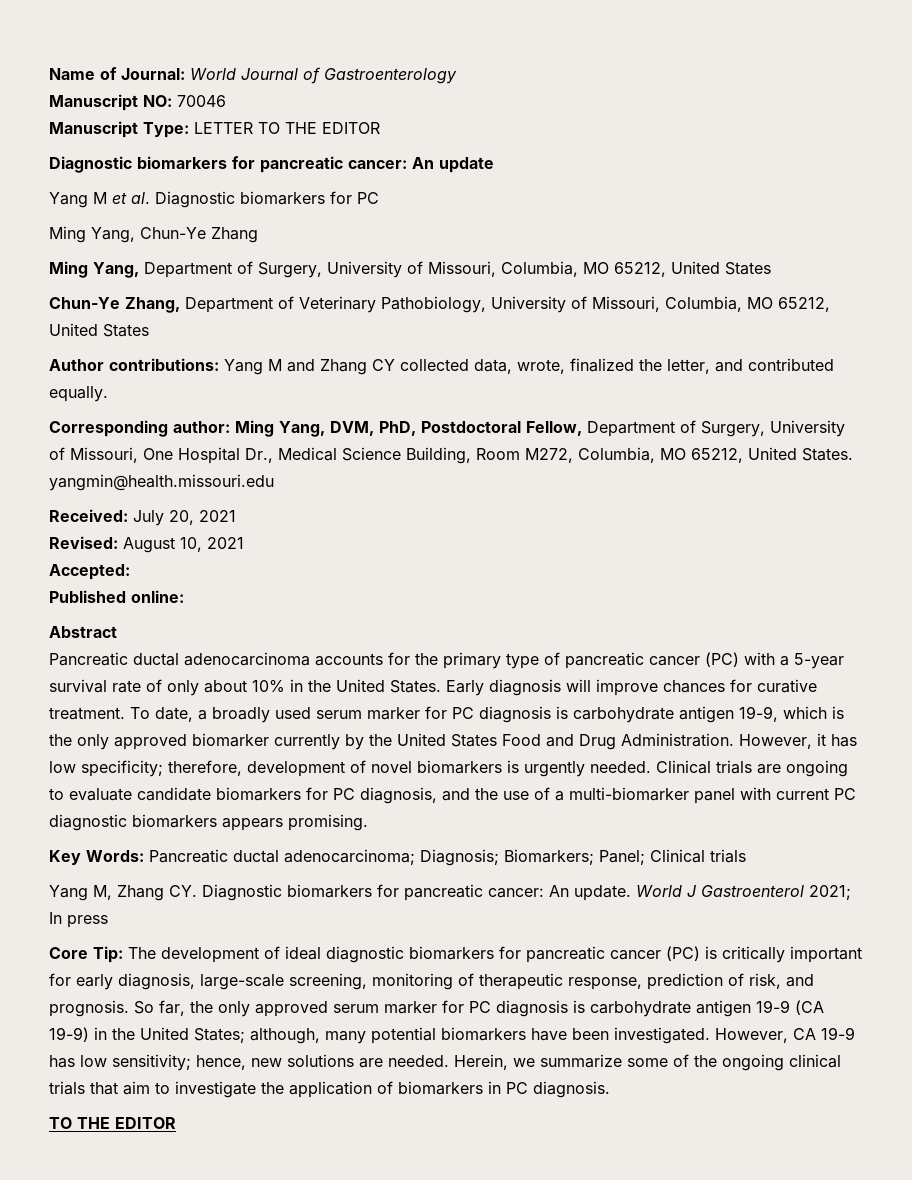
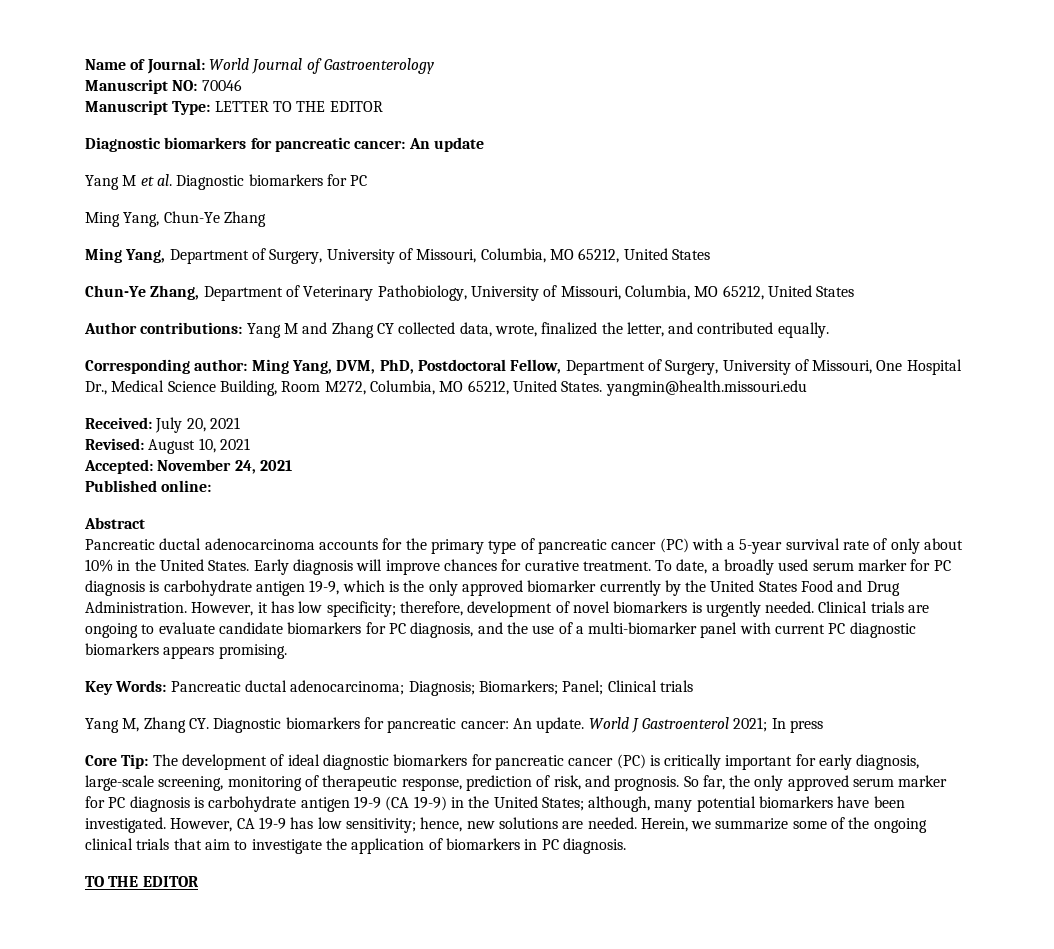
- Accepted:
+ Accepted: November 24, 2021

